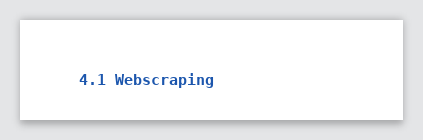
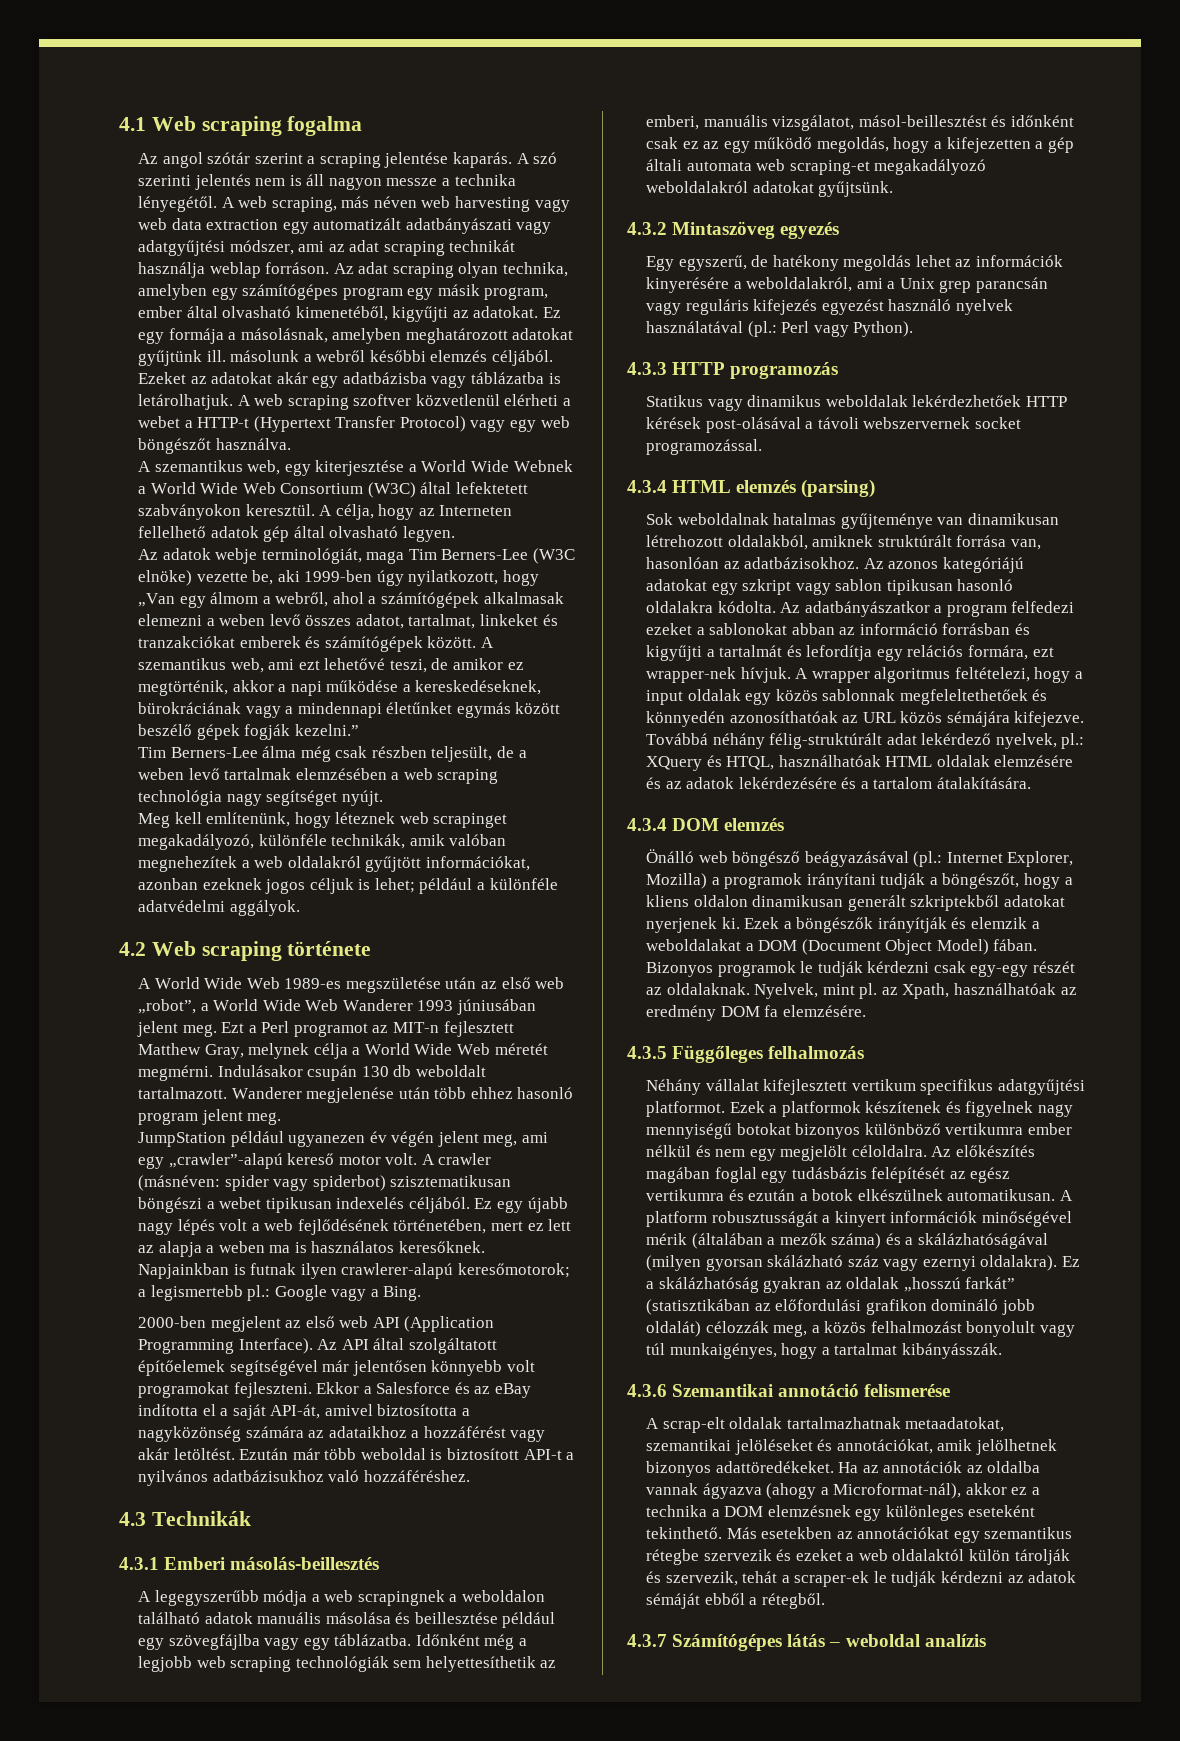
- 4.1 Webscraping
+ 4.1 Web scraping fogalma
+ Az angol szótár szerint a scraping jelentése kaparás. A szó szerinti jelentés nem is áll nagyon messze a technika lényegétől. A web scraping, más néven web harvesting vagy web data extraction egy automatizált adatbányászati vagy adatgyűjtési módszer, ami az adat scraping technikát használja weblap forráson. Az adat scraping olyan technika, amelyben egy számítógépes program egy másik program, ember által olvasható kimenetéből, kigyűjti az adatokat. Ez egy formája a másolásnak, amelyben meghatározott adatokat gyűjtünk ill. másolunk a webről későbbi elemzés céljából. Ezeket az adatokat akár egy adatbázisba vagy táblázatba is letárolhatjuk. A web scraping szoftver közvetlenül elérheti a webet a HTTP-t (Hypertext Transfer Protocol) vagy egy web böngészőt használva.
+ A szemantikus web, egy kiterjesztése a World Wide Webnek a World Wide Web Consortium (W3C) által lefektetett szabványokon keresztül. A célja, hogy az Interneten fellelhető adatok gép által olvasható legyen.
+ Az adatok webje terminológiát, maga Tim Berners-Lee (W3C elnöke) vezette be, aki 1999-ben úgy nyilatkozott, hogy „Van egy álmom a webről, ahol a számítógépek alkalmasak elemezni a weben levő összes adatot, tartalmat, linkeket és tranzakciókat emberek és számítógépek között. A szemantikus web, ami ezt lehetővé teszi, de amikor ez megtörténik, akkor a napi működése a kereskedéseknek, bürokráciának vagy a mindennapi életűnket egymás között beszélő gépek fogják kezelni.”
+ Tim Berners-Lee álma még csak részben teljesült, de a weben levő tartalmak elemzésében a web scraping technológia nagy segítséget nyújt.
+ Meg kell említenünk, hogy léteznek web scrapinget megakadályozó, különféle technikák, amik valóban megnehezítek a web oldalakról gyűjtött információkat, azonban ezeknek jogos céljuk is lehet; például a különféle adatvédelmi aggályok.
+ 4.2 Web scraping története
+ A World Wide Web 1989-es megszületése után az első web „robot”, a World Wide Web Wanderer 1993 júniusában jelent meg. Ezt a Perl programot az MIT-n fejlesztett Matthew Gray, melynek célja a World Wide Web méretét megmérni. Indulásakor csupán 130 db weboldalt tartalmazott. Wanderer megjelenése után több ehhez hasonló program jelent meg.
+ JumpStation például ugyanezen év végén jelent meg, ami egy „crawler”-alapú kereső motor volt. A crawler (másnéven: spider vagy spiderbot) szisztematikusan böngészi a webet tipikusan indexelés céljából. Ez egy újabb nagy lépés volt a web fejlődésének történetében, mert ez lett az alapja a weben ma is használatos keresőknek. Napjainkban is futnak ilyen crawlerer-alapú keresőmotorok; a legismertebb pl.: Google vagy a Bing.
+ 2000-ben megjelent az első web API (Application Programming Interface). Az API által szolgáltatott építőelemek segítségével már jelentősen könnyebb volt programokat fejleszteni. Ekkor a Salesforce és az eBay indította el a saját API-át, amivel biztosította a nagyközönség számára az adataikhoz a hozzáférést vagy akár letöltést. Ezután már több weboldal is biztosított API-t a nyilvános adatbázisukhoz való hozzáféréshez.
+ 4.3 Technikák
+ 4.3.1 Emberi másolás-beillesztés
+ A legegyszerűbb módja a web scrapingnek a weboldalon található adatok manuális másolása és beillesztése például egy szövegfájlba vagy egy táblázatba. Időnként még a legjobb web scraping technológiák sem helyettesíthetik az emberi, manuális vizsgálatot, másol-beillesztést és időnként csak ez az egy működő megoldás, hogy a kifejezetten a gép általi automata web scraping-et megakadályozó weboldalakról adatokat gyűjtsünk.
+ 4.3.2 Mintaszöveg egyezés
+ Egy egyszerű, de hatékony megoldás lehet az információk kinyerésére a weboldalakról, ami a Unix grep parancsán vagy reguláris kifejezés egyezést használó nyelvek használatával (pl.: Perl vagy Python).
+ 4.3.3 HTTP programozás
+ Statikus vagy dinamikus weboldalak lekérdezhetőek HTTP kérések post-olásával a távoli webszervernek socket programozással.
+ 4.3.4 HTML elemzés (parsing)
+ Sok weboldalnak hatalmas gyűjteménye van dinamikusan létrehozott oldalakból, amiknek struktúrált forrása van, hasonlóan az adatbázisokhoz. Az azonos kategóriájú adatokat egy szkript vagy sablon tipikusan hasonló oldalakra kódolta. Az adatbányászatkor a program felfedezi ezeket a sablonokat abban az információ forrásban és kigyűjti a tartalmát és lefordítja egy relációs formára, ezt wrapper-nek hívjuk. A wrapper algoritmus feltételezi, hogy a input oldalak egy közös sablonnak megfeleltethetőek és könnyedén azonosíthatóak az URL közös sémájára kifejezve. Továbbá néhány félig-struktúrált adat lekérdező nyelvek, pl.: XQuery és HTQL, használhatóak HTML oldalak elemzésére és az adatok lekérdezésére és a tartalom átalakítására.
+ 4.3.4 DOM elemzés
+ Önálló web böngésző beágyazásával (pl.: Internet Explorer, Mozilla) a programok irányítani tudják a böngészőt, hogy a kliens oldalon dinamikusan generált szkriptekből adatokat nyerjenek ki. Ezek a böngészők irányítják és elemzik a weboldalakat a DOM (Document Object Model) fában. Bizonyos programok le tudják kérdezni csak egy-egy részét az oldalaknak. Nyelvek, mint pl. az Xpath, használhatóak az eredmény DOM fa elemzésére.
+ 4.3.5 Függőleges felhalmozás
+ Néhány vállalat kifejlesztett vertikum specifikus adatgyűjtési platformot. Ezek a platformok készítenek és figyelnek nagy mennyiségű botokat bizonyos különböző vertikumra ember nélkül és nem egy megjelölt céloldalra. Az előkészítés magában foglal egy tudásbázis felépítését az egész vertikumra és ezután a botok elkészülnek automatikusan. A platform robusztusságát a kinyert információk minőségével mérik (általában a mezők száma) és a skálázhatóságával (milyen gyorsan skálázható száz vagy ezernyi oldalakra). Ez a skálázhatóság gyakran az oldalak „hosszú farkát” (statisztikában az előfordulási grafikon domináló jobb oldalát) célozzák meg, a közös felhalmozást bonyolult vagy túl munkaigényes, hogy a tartalmat kibányásszák.
+ 4.3.6 Szemantikai annotáció felismerése
+ A scrap-elt oldalak tartalmazhatnak metaadatokat, szemantikai jelöléseket és annotációkat, amik jelölhetnek bizonyos adattöredékeket. Ha az annotációk az oldalba vannak ágyazva (ahogy a Microformat-nál), akkor ez a technika a DOM elemzésnek egy különleges eseteként tekinthető. Más esetekben az annotációkat egy szemantikus rétegbe szervezik és ezeket a web oldalaktól külön tárolják és szervezik, tehát a scraper-ek le tudják kérdezni az adatok sémáját ebből a rétegből.
+ 4.3.7 Számítógépes látás – weboldal analízis

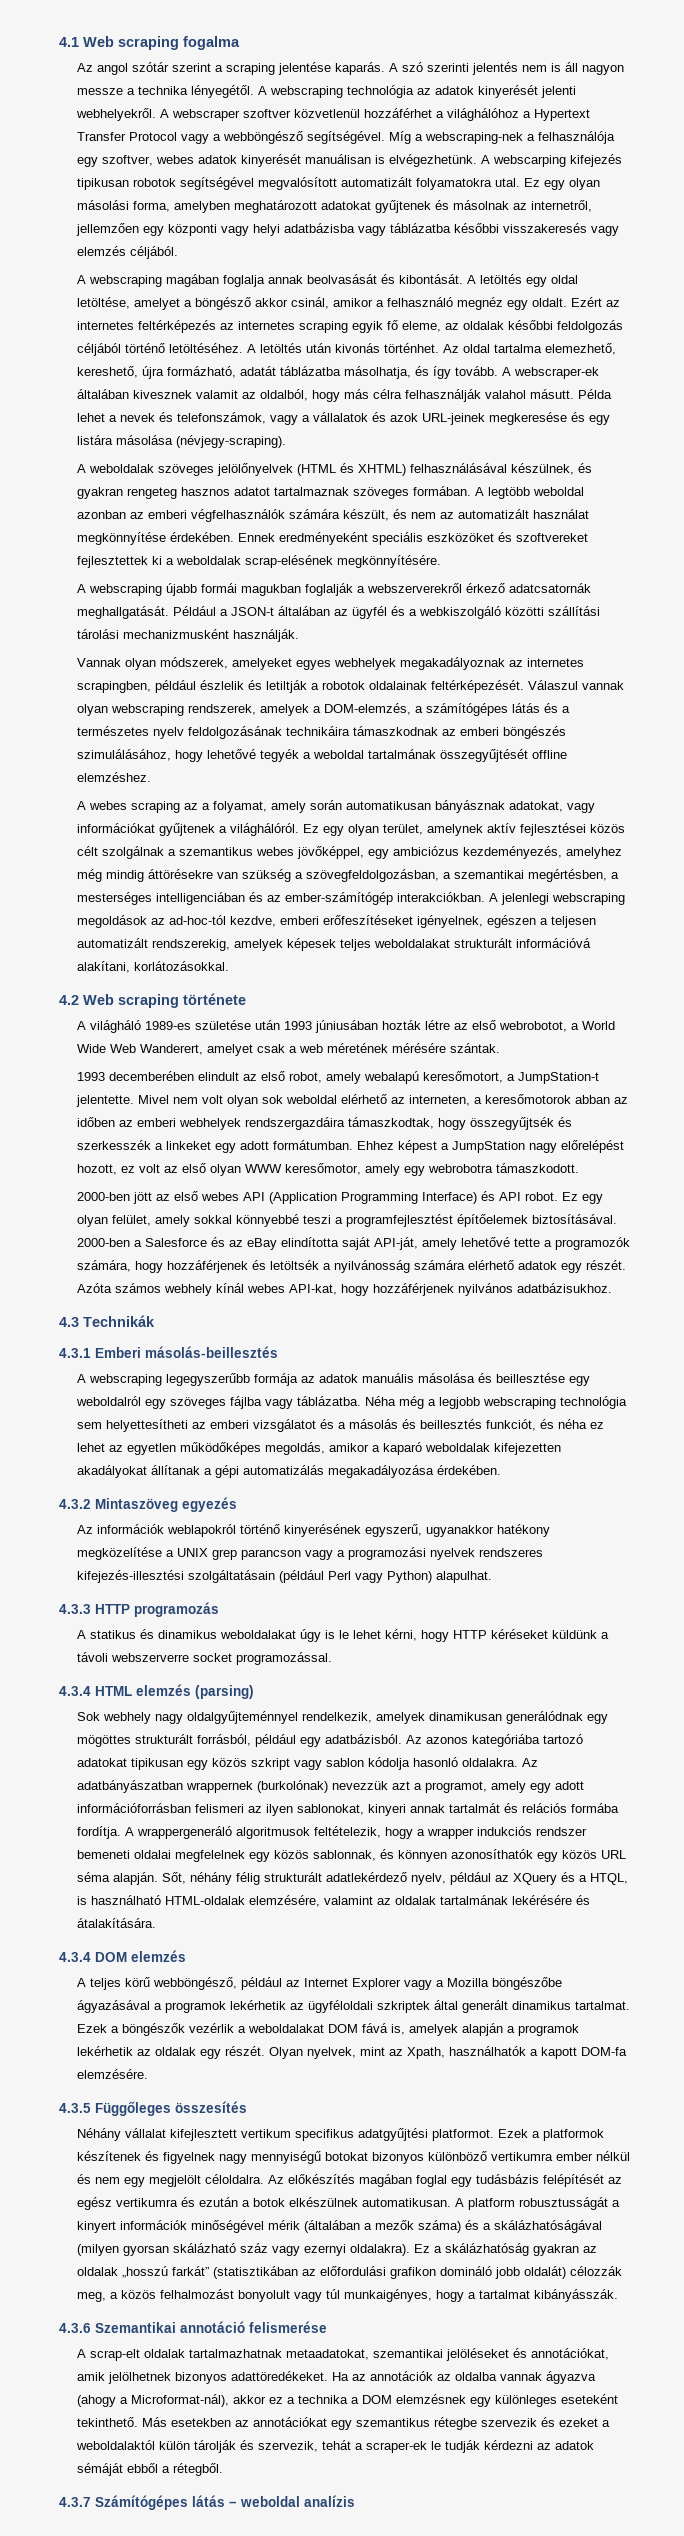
- A web scraping, más néven web harvesting vagy web data extraction egy automatizált adatbányászati vagy adatgyűjtési módszer, ami az adat scraping technikát használja weblap forráson. Az adat scraping olyan technika, amelyben egy számítógépes program egy másik program, ember által olvasható kimenetéből, kigyűjti az adatokat. Ez egy formája a másolásnak, amelyben meghatározott adatokat gyűjtünk ill. másolunk a webről későbbi elemzés céljából. Ezeket az adatokat akár egy adatbázisba vagy táblázatba is letárolhatjuk. A web scraping szoftver közvetlenül elérheti a webet a HTTP-t (Hypertext Transfer Protocol) vagy egy web böngészőt használva.
- A szemantikus web, egy kiterjesztése a World Wide Webnek a World Wide Web Consortium (W3C) által lefektetett szabványokon keresztül. A célja, hogy az Interneten fellelhető adatok gép által olvasható legyen.
- Az adatok webje terminológiát, maga Tim Berners-Lee (W3C elnöke) vezette be, aki 1999-ben úgy nyilatkozott, hogy „Van egy álmom a webről, ahol a számítógépek alkalmasak elemezni a weben levő összes adatot, tartalmat, linkeket és tranzakciókat emberek és számítógépek között. A szemantikus web, ami ezt lehetővé teszi, de amikor ez megtörténik, akkor a napi működése a kereskedéseknek, bürokráciának vagy a mindennapi életűnket egymás között beszélő gépek fogják kezelni.”
- Tim Berners-Lee álma még csak részben teljesült, de a weben levő tartalmak elemzésében a web scraping technológia nagy segítséget nyújt.
- Meg kell említenünk, hogy léteznek web scrapinget megakadályozó, különféle technikák, amik valóban megnehezítek a web oldalakról gyűjtött információkat, azonban ezeknek jogos céljuk is lehet; például a különféle adatvédelmi aggályok.
+ A webscraping technológia az adatok kinyerését jelenti webhelyekről. A webscraper szoftver közvetlenül hozzáférhet a világhálóhoz a Hypertext Transfer Protocol vagy a webböngésző segítségével. Míg a webscraping-nek a felhasználója egy szoftver, webes adatok kinyerését manuálisan is elvégezhetünk. A webscarping kifejezés tipikusan robotok segítségével megvalósított automatizált folyamatokra utal. Ez egy olyan másolási forma, amelyben meghatározott adatokat gyűjtenek és másolnak az internetről, jellemzően egy központi vagy helyi adatbázisba vagy táblázatba későbbi visszakeresés vagy elemzés céljából.
+ A webscraping magában foglalja annak beolvasását és kibontását. A letöltés egy oldal letöltése, amelyet a böngésző akkor csinál, amikor a felhasználó megnéz egy oldalt. Ezért az internetes feltérképezés az internetes scraping egyik fő eleme, az oldalak későbbi feldolgozás céljából történő letöltéséhez. A letöltés után kivonás történhet. Az oldal tartalma elemezhető, kereshető, újra formázható, adatát táblázatba másolhatja, és így tovább. A webscraper-ek általában kivesznek valamit az oldalból, hogy más célra felhasználják valahol másutt. Példa lehet a nevek és telefonszámok, vagy a vállalatok és azok URL-jeinek megkeresése és egy listára másolása (névjegy-scraping).
+ A weboldalak szöveges jelölőnyelvek (HTML és XHTML) felhasználásával készülnek, és gyakran rengeteg hasznos adatot tartalmaznak szöveges formában. A legtöbb weboldal azonban az emberi végfelhasználók számára készült, és nem az automatizált használat megkönnyítése érdekében. Ennek eredményeként speciális eszközöket és szoftvereket fejlesztettek ki a weboldalak scrap-elésének megkönnyítésére.
+ A webscraping újabb formái magukban foglalják a webszerverekről érkező adatcsatornák meghallgatását. Például a JSON-t általában az ügyfél és a webkiszolgáló közötti szállítási tárolási mechanizmusként használják.
+ Vannak olyan módszerek, amelyeket egyes webhelyek megakadályoznak az internetes scrapingben, például észlelik és letiltják a robotok oldalainak feltérképezését. Válaszul vannak olyan webscraping rendszerek, amelyek a DOM-elemzés, a számítógépes látás és a természetes nyelv feldolgozásának technikáira támaszkodnak az emberi böngészés szimulálásához, hogy lehetővé tegyék a weboldal tartalmának összegyűjtését offline elemzéshez.
+ A webes scraping az a folyamat, amely során automatikusan bányásznak adatokat, vagy információkat gyűjtenek a világhálóról. Ez egy olyan terület, amelynek aktív fejlesztései közös célt szolgálnak a szemantikus webes jövőképpel, egy ambiciózus kezdeményezés, amelyhez még mindig áttörésekre van szükség a szövegfeldolgozásban, a szemantikai megértésben, a mesterséges intelligenciában és az ember-számítógép interakciókban. A jelenlegi webscraping megoldások az ad-hoc-tól kezdve, emberi erőfeszítéseket igényelnek, egészen a teljesen automatizált rendszerekig, amelyek képesek teljes weboldalakat strukturált információvá alakítani, korlátozásokkal.
- A World Wide Web 1989-es megszületése után az első web „robot”, a World Wide Web Wanderer 1993 júniusában jelent meg. Ezt a Perl programot az MIT-n fejlesztett Matthew Gray, melynek célja a World Wide Web méretét megmérni. Indulásakor csupán 130 db weboldalt tartalmazott. Wanderer megjelenése után több ehhez hasonló program jelent meg.
- JumpStation például ugyanezen év végén jelent meg, ami egy „crawler”-alapú kereső motor volt. A crawler (másnéven: spider vagy spiderbot) szisztematikusan böngészi a webet tipikusan indexelés céljából. Ez egy újabb nagy lépés volt a web fejlődésének történetében, mert ez lett az alapja a weben ma is használatos keresőknek. Napjainkban is futnak ilyen crawlerer-alapú keresőmotorok; a legismertebb pl.: Google vagy a Bing.
- 2000-ben megjelent az első web API (Application Programming Interface). Az API által szolgáltatott építőelemek segítségével már jelentősen könnyebb volt programokat fejleszteni. Ekkor a Salesforce és az eBay indította el a saját API-át, amivel biztosította a nagyközönség számára az adataikhoz a hozzáférést vagy akár letöltést. Ezután már több weboldal is biztosított API-t a nyilvános adatbázisukhoz való hozzáféréshez.
+ A világháló 1989-es születése után 1993 júniusában hozták létre az első webrobotot, a World Wide Web Wanderert, amelyet csak a web méretének mérésére szántak.
+ 1993 decemberében elindult az első robot, amely webalapú keresőmotort, a JumpStation-t jelentette. Mivel nem volt olyan sok weboldal elérhető az interneten, a keresőmotorok abban az időben az emberi webhelyek rendszergazdáira támaszkodtak, hogy összegyűjtsék és szerkesszék a linkeket egy adott formátumban. Ehhez képest a JumpStation nagy előrelépést hozott, ez volt az első olyan WWW keresőmotor, amely egy webrobotra támaszkodott.
+ 2000-ben jött az első webes API (Application Programming Interface) és API robot. Ez egy olyan felület, amely sokkal könnyebbé teszi a programfejlesztést építőelemek biztosításával. 2000-ben a Salesforce és az eBay elindította saját API-ját, amely lehetővé tette a programozók számára, hogy hozzáférjenek és letöltsék a nyilvánosság számára elérhető adatok egy részét. Azóta számos webhely kínál webes API-kat, hogy hozzáférjenek nyilvános adatbázisukhoz.
- A legegyszerűbb módja a web scrapingnek a weboldalon található adatok manuális másolása és beillesztése például egy szövegfájlba vagy egy táblázatba. Időnként még a legjobb web scraping technológiák sem helyettesíthetik az emberi, manuális vizsgálatot, másol-beillesztést és időnként csak ez az egy működő megoldás, hogy a kifejezetten a gép általi automata web scraping-et megakadályozó weboldalakról adatokat gyűjtsünk.
+ A webscraping legegyszerűbb formája az adatok manuális másolása és beillesztése egy weboldalról egy szöveges fájlba vagy táblázatba. Néha még a legjobb webscraping technológia sem helyettesítheti az emberi vizsgálatot és a másolás és beillesztés funkciót, és néha ez lehet az egyetlen működőképes megoldás, amikor a kaparó weboldalak kifejezetten akadályokat állítanak a gépi automatizálás megakadályozása érdekében.
  4.3.2 Mintaszöveg egyezés
- Egy egyszerű, de hatékony megoldás lehet az információk kinyerésére a weboldalakról, ami a Unix grep parancsán vagy reguláris kifejezés egyezést használó nyelvek használatával (pl.: Perl vagy Python).
+ Az információk weblapokról történő kinyerésének egyszerű, ugyanakkor hatékony megközelítése a UNIX grep parancson vagy a programozási nyelvek rendszeres kifejezés-illesztési szolgáltatásain (például Perl vagy Python) alapulhat.
  4.3.3 HTTP programozás
- Statikus vagy dinamikus weboldalak lekérdezhetőek HTTP kérések post-olásával a távoli webszervernek socket programozással.
+ A statikus és dinamikus weboldalakat úgy is le lehet kérni, hogy HTTP kéréseket küldünk a távoli webszerverre socket programozással.
- Sok weboldalnak hatalmas gyűjteménye van dinamikusan létrehozott oldalakból, amiknek struktúrált forrása van, hasonlóan az adatbázisokhoz. Az azonos kategóriájú adatokat egy szkript vagy sablon tipikusan hasonló oldalakra kódolta. Az adatbányászatkor a program felfedezi ezeket a sablonokat abban az információ forrásban és kigyűjti a tartalmát és lefordítja egy relációs formára, ezt wrapper-nek hívjuk. A wrapper algoritmus feltételezi, hogy a input oldalak egy közös sablonnak megfeleltethetőek és könnyedén azonosíthatóak az URL közös sémájára kifejezve. Továbbá néhány félig-struktúrált adat lekérdező nyelvek, pl.: XQuery és HTQL, használhatóak HTML oldalak elemzésére és az adatok lekérdezésére és a tartalom átalakítására.
+ Sok webhely nagy oldalgyűjteménnyel rendelkezik, amelyek dinamikusan generálódnak egy mögöttes strukturált forrásból, például egy adatbázisból. Az azonos kategóriába tartozó adatokat tipikusan egy közös szkript vagy sablon kódolja hasonló oldalakra. Az adatbányászatban wrappernek (burkolónak) nevezzük azt a programot, amely egy adott információforrásban felismeri az ilyen sablonokat, kinyeri annak tartalmát és relációs formába fordítja. A wrappergeneráló algoritmusok feltételezik, hogy a wrapper indukciós rendszer bemeneti oldalai megfelelnek egy közös sablonnak, és könnyen azonosíthatók egy közös URL séma alapján. Sőt, néhány félig strukturált adatlekérdező nyelv, például az XQuery és a HTQL, is használható HTML-oldalak elemzésére, valamint az oldalak tartalmának lekérésére és átalakítására.
  4.3.4 DOM elemzés
- Önálló web böngésző beágyazásával (pl.: Internet Explorer, Mozilla) a programok irányítani tudják a böngészőt, hogy a kliens oldalon dinamikusan generált szkriptekből adatokat nyerjenek ki. Ezek a böngészők irányítják és elemzik a weboldalakat a DOM (Document Object Model) fában. Bizonyos programok le tudják kérdezni csak egy-egy részét az oldalaknak. Nyelvek, mint pl. az Xpath, használhatóak az eredmény DOM fa elemzésére.
+ A teljes körű webböngésző, például az Internet Explorer vagy a Mozilla böngészőbe ágyazásával a programok lekérhetik az ügyféloldali szkriptek által generált dinamikus tartalmat. Ezek a böngészők vezérlik a weboldalakat DOM fává is, amelyek alapján a programok lekérhetik az oldalak egy részét. Olyan nyelvek, mint az Xpath, használhatók a kapott DOM-fa elemzésére.
- 4.3.5 Függőleges felhalmozás
+ 4.3.5 Függőleges összesítés
- Más esetekben az annotációkat egy szemantikus rétegbe szervezik és ezeket a web oldalaktól külön tárolják és szervezik, tehát a scraper-ek le tudják kérdezni az adatok sémáját ebből a rétegből.
+ Más esetekben az annotációkat egy szemantikus rétegbe szervezik és ezeket a weboldalaktól külön tárolják és szervezik, tehát a scraper-ek le tudják kérdezni az adatok sémáját ebből a rétegből.

